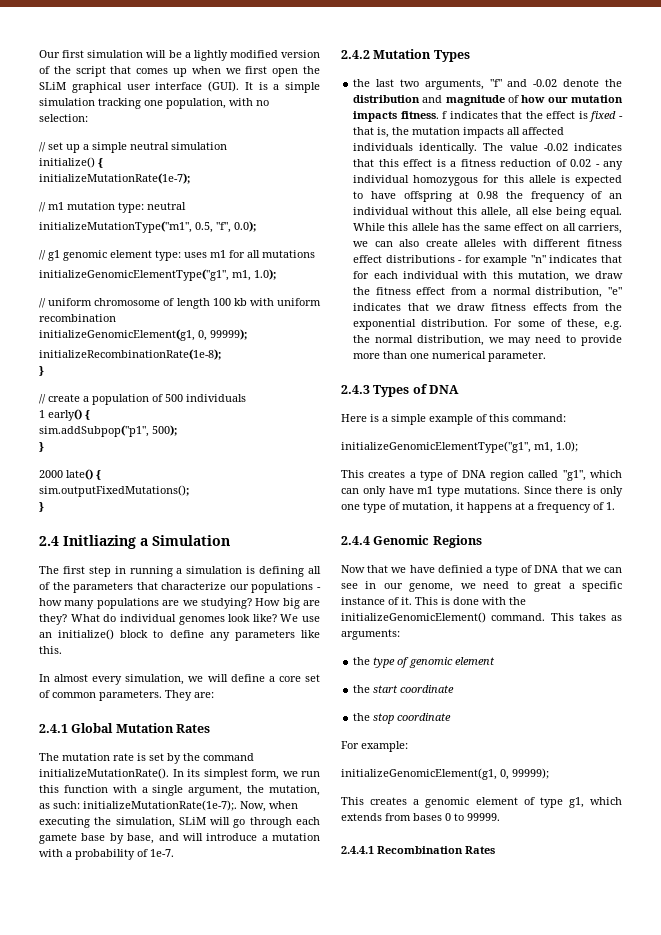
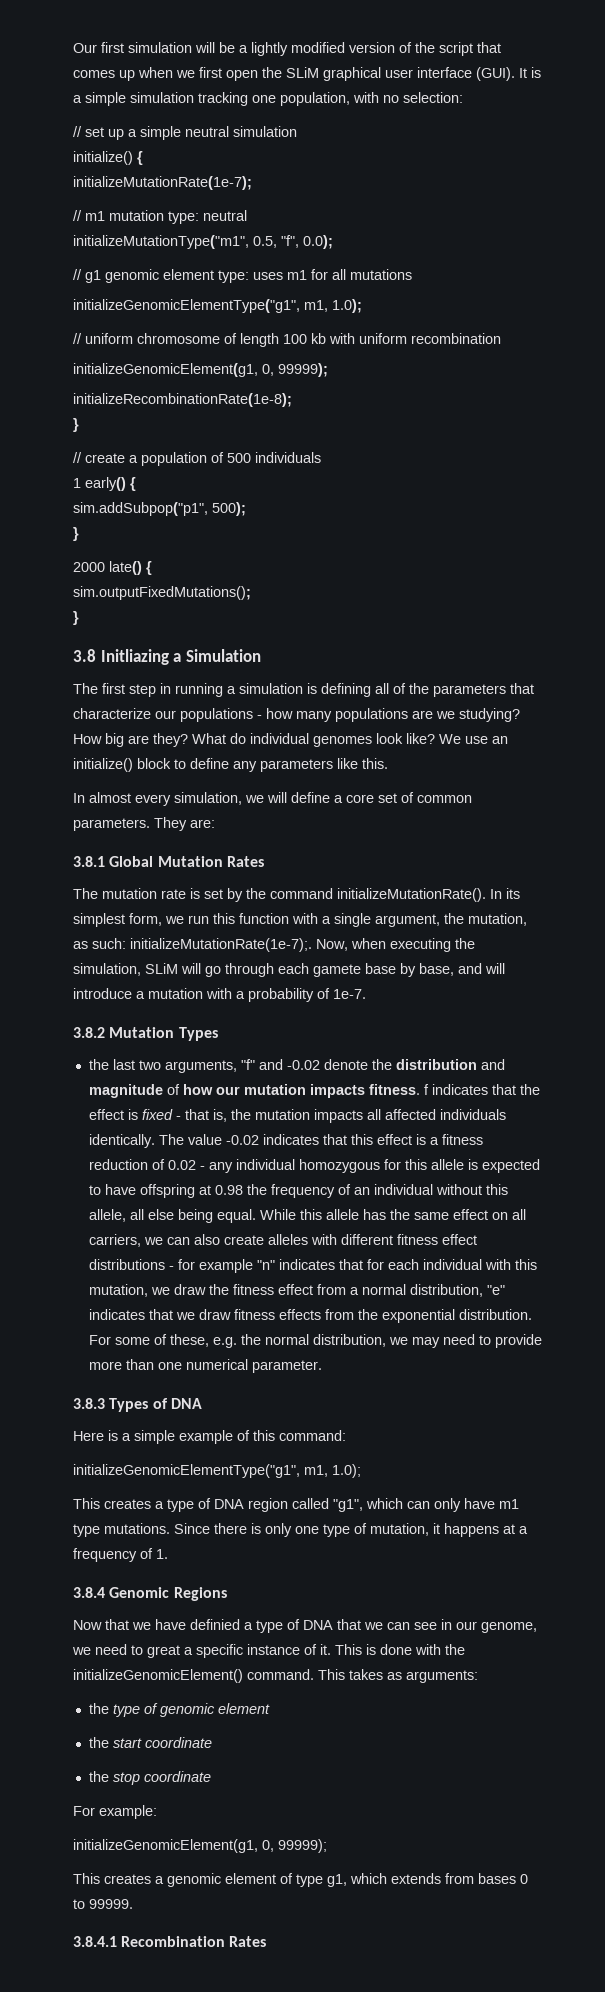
- 2.4 Initliazing a Simulation
+ 3.8 Initliazing a Simulation
- 2.4.1 Global Mutation Rates
+ 3.8.1 Global Mutation Rates
- 2.4.2 Mutation Types
+ 3.8.2 Mutation Types
- 2.4.3 Types of DNA
+ 3.8.3 Types of DNA
- 2.4.4 Genomic Regions
+ 3.8.4 Genomic Regions
- 2.4.4.1 Recombination Rates
+ 3.8.4.1 Recombination Rates

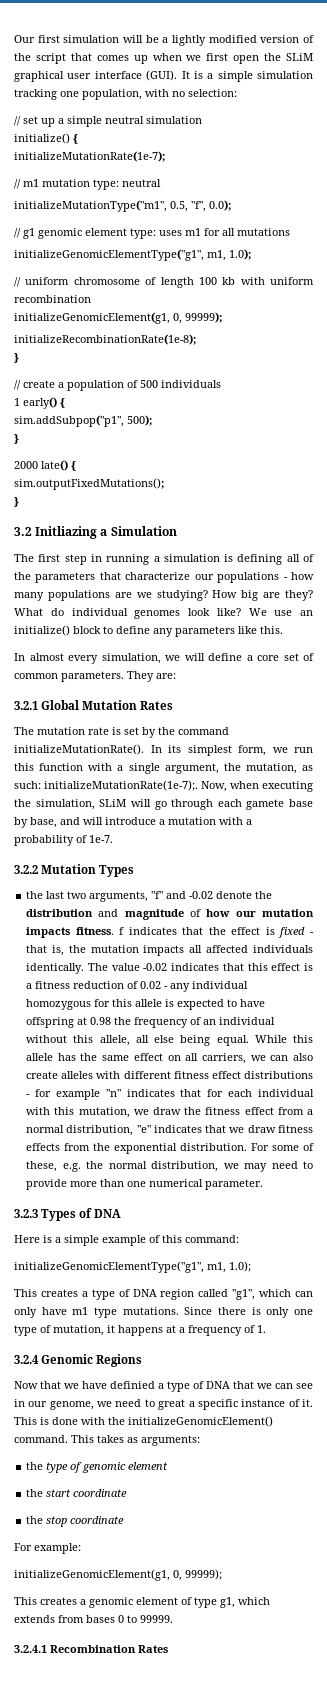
- 3.8 Initliazing a Simulation
+ 3.2 Initliazing a Simulation
- 3.8.1 Global Mutation Rates
+ 3.2.1 Global Mutation Rates
- 3.8.2 Mutation Types
+ 3.2.2 Mutation Types
- 3.8.3 Types of DNA
+ 3.2.3 Types of DNA
- 3.8.4 Genomic Regions
+ 3.2.4 Genomic Regions
- 3.8.4.1 Recombination Rates
+ 3.2.4.1 Recombination Rates

